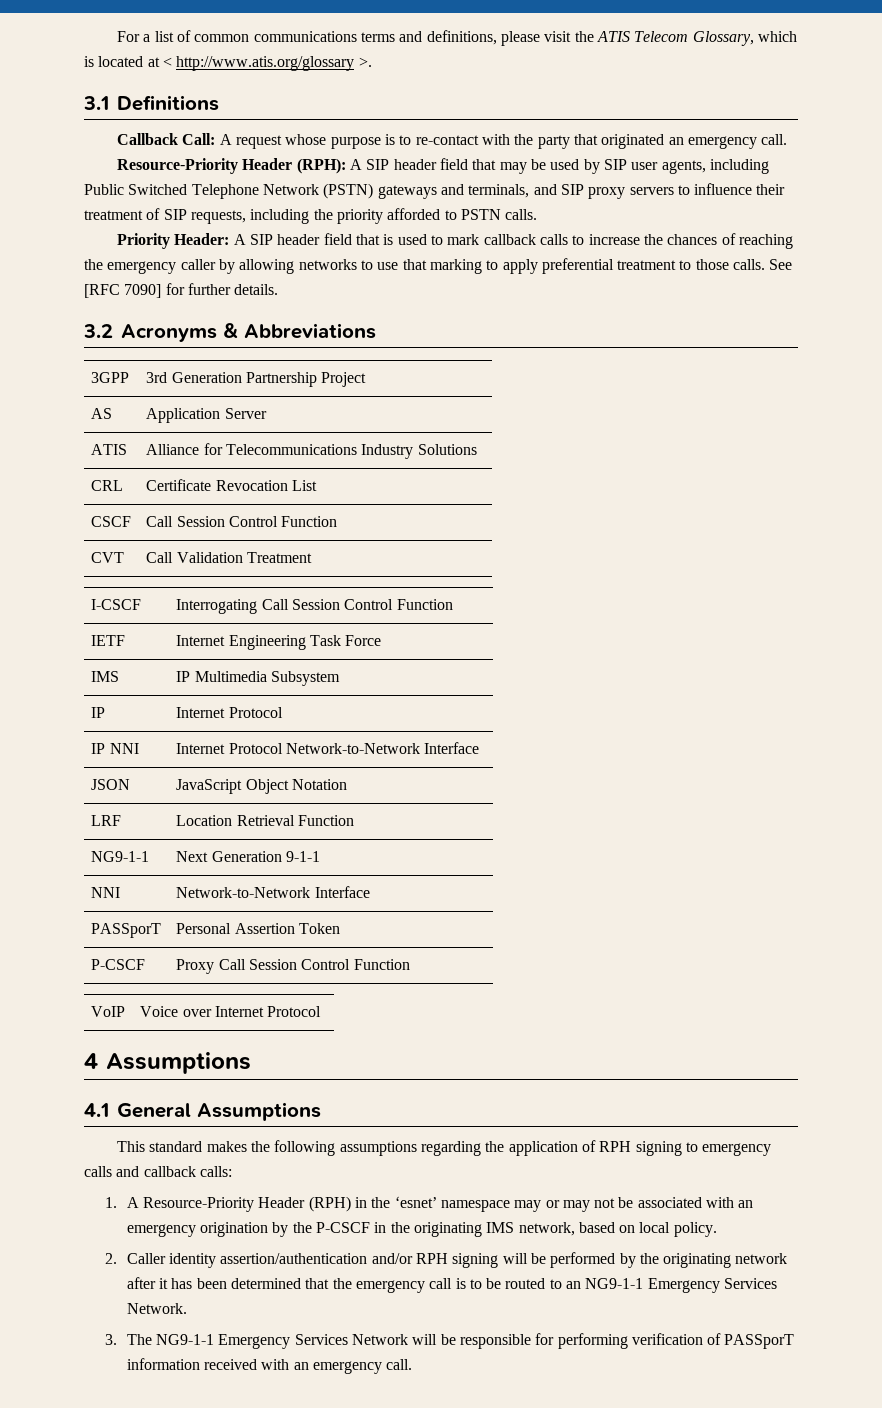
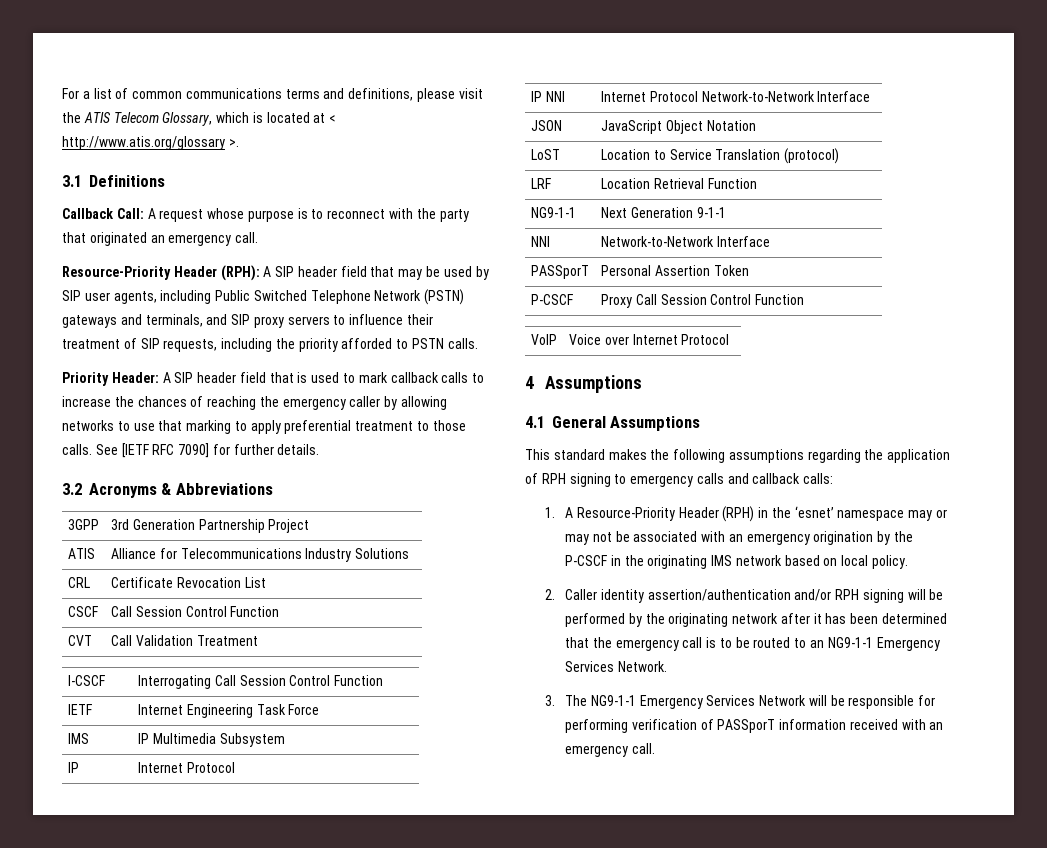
- Callback Call: A request whose purpose is to re-contact with the party that originated an emergency call.
+ Callback Call: A request whose purpose is to reconnect with the party that originated an emergency call.
- See [RFC 7090] for further details.
+ See [IETF RFC 7090] for further details.
- AS | Application Server
+ LoST | Location to Service Translation (protocol)
- 1. A Resource-Priority Header (RPH) in the ‘esnet’ namespace may or may not be associated with an emergency origination by the P-CSCF in the originating IMS network, based on local policy.
+ 1. A Resource-Priority Header (RPH) in the ‘esnet’ namespace may or may not be associated with an emergency origination by the P-CSCF in the originating IMS network based on local policy.

